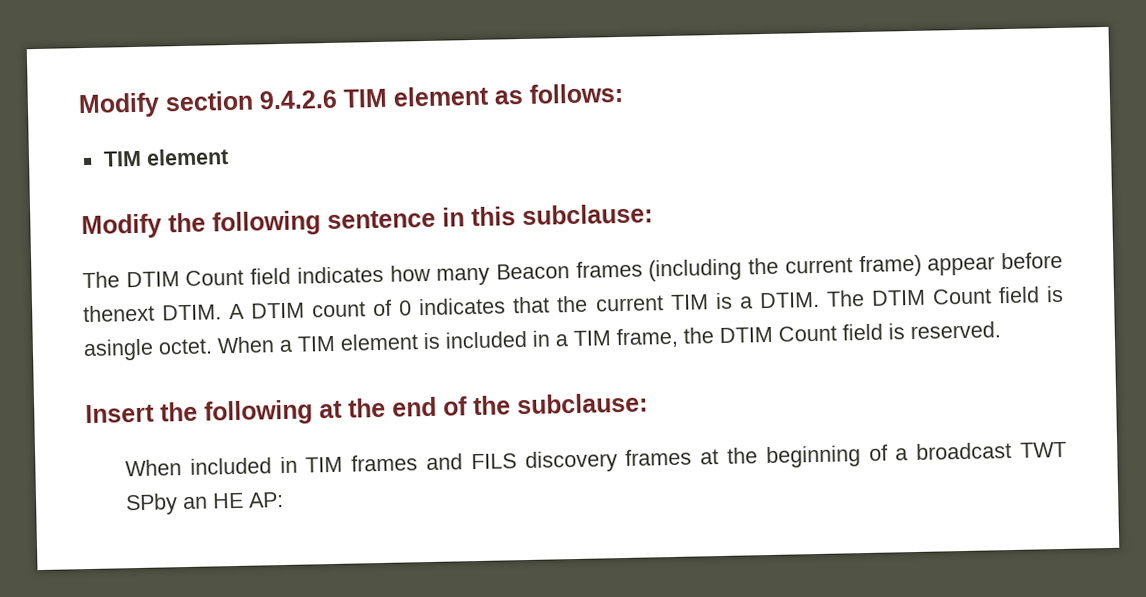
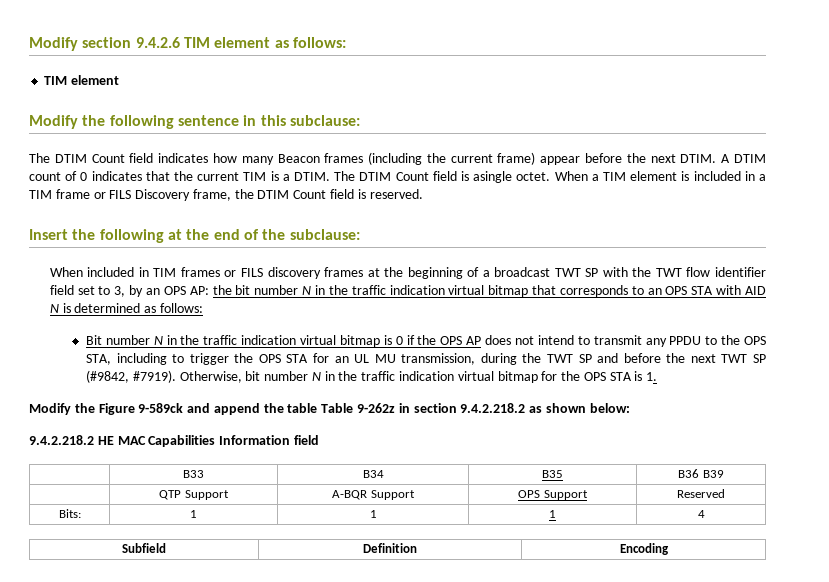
- The DTIM Count field indicates how many Beacon frames (including the current frame) appear before thenext DTIM.
+ The DTIM Count field indicates how many Beacon frames (including the current frame) appear before the next DTIM.
- When a TIM element is included in a TIM frame, the DTIM Count field is reserved.
+ When a TIM element is included in a TIM frame or FILS Discovery frame, the DTIM Count field is reserved.
- When included in TIM frames and FILS discovery frames at the beginning of a broadcast TWT SPby an HE AP:
+ When included in TIM frames or FILS discovery frames at the beginning of a broadcast TWT SP with the TWT flow identifier field set to 3, by an OPS AP: the bit number N in the traffic indication virtual bitmap that corresponds to an OPS STA with AID N is determined as follows:
+ Bit number N in the traffic indication virtual bitmap is 0 if the OPS AP does not intend to transmit any PPDU to the OPS STA, including to trigger the OPS STA for an UL MU transmission, during the TWT SP and before the next TWT SP (#9842, #7919). Otherwise, bit number N in the traffic indication virtual bitmap for the OPS STA is 1.
+ Modify the Figure 9-589ck and append the table Table 9-262z in section 9.4.2.218.2 as shown below:
+ 9.4.2.218.2 HE MAC Capabilities Information field
+ | B33 | B34 | B35 | B36 B39
+ | QTP Support | A-BQR Support | OPS Support | Reserved
+ Bits: | 1 | 1 | 1 | 4
+ Subfield | Definition | Encoding

